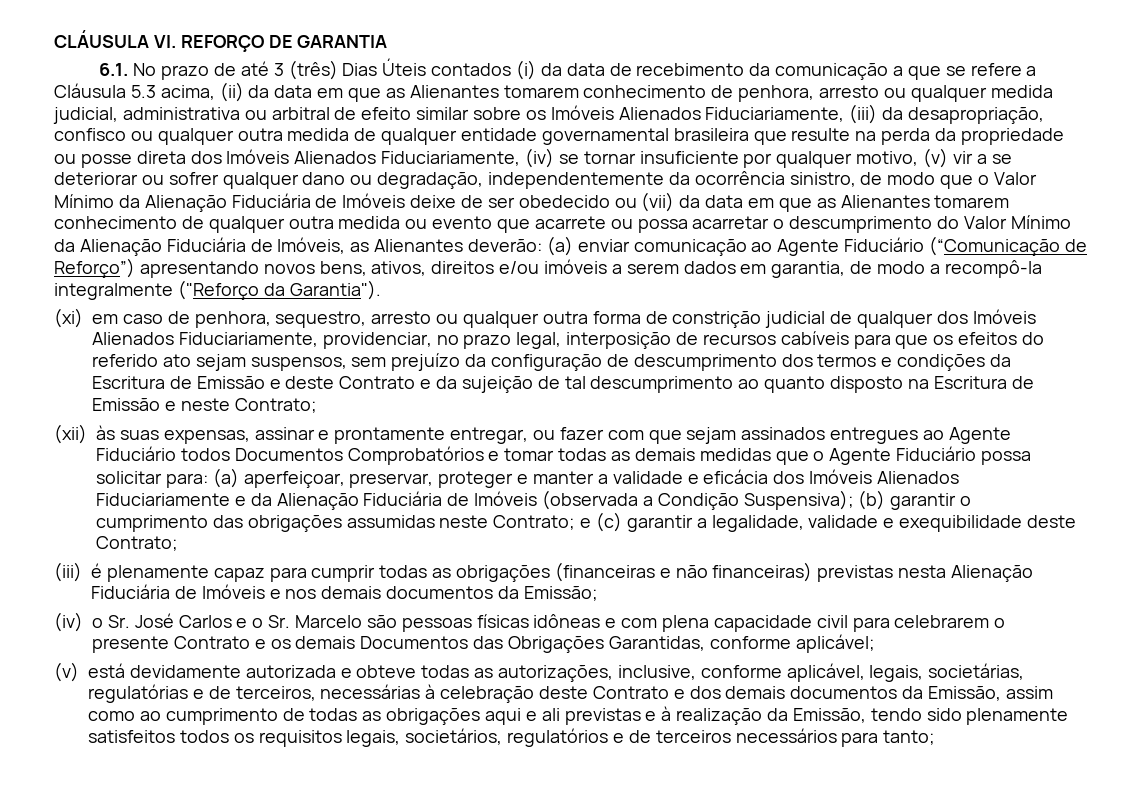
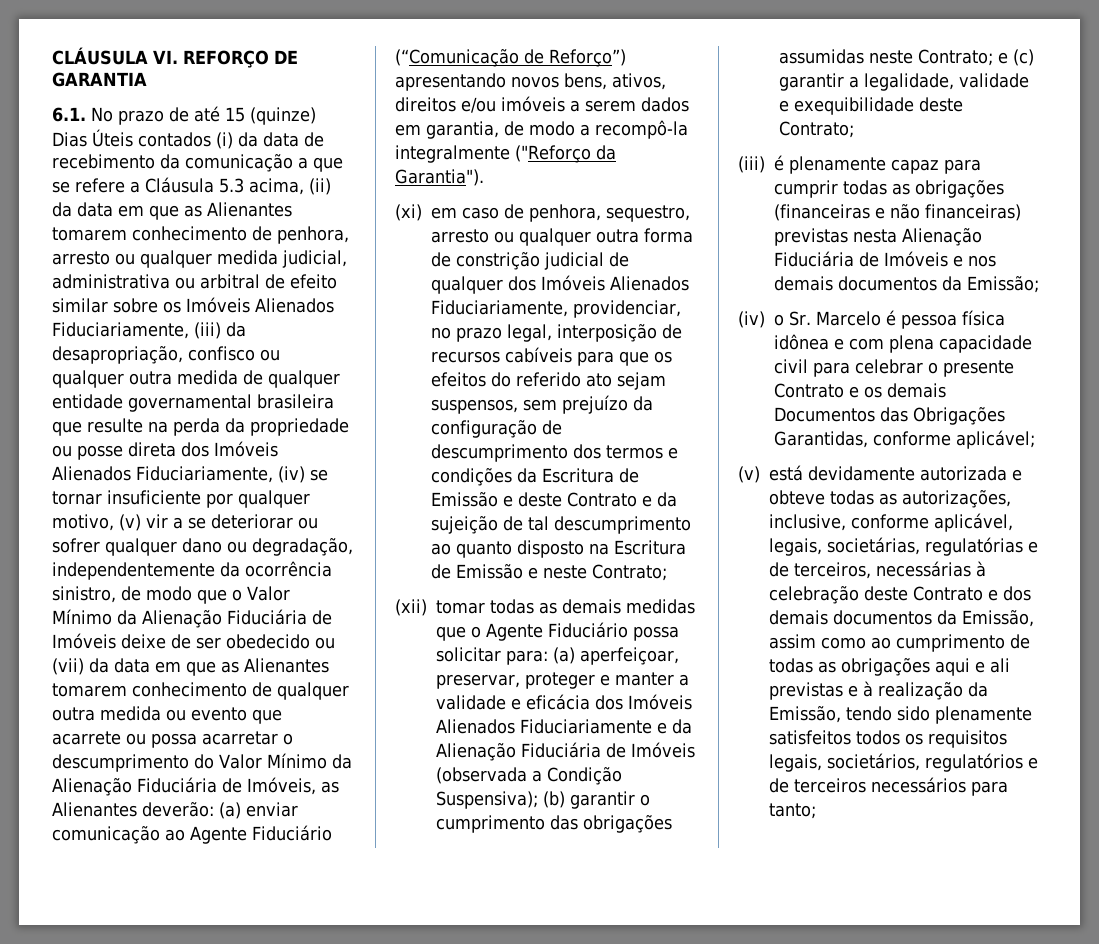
- 6.1. No prazo de até 3 (três) Dias Úteis contados (i) da data de recebimento da comunicação a que se refere a Cláusula 5.3 acima, (ii) da data em que as Alienantes tomarem conhecimento de penhora, arresto ou qualquer medida judicial, administrativa ou arbitral de efeito similar sobre os Imóveis Alienados Fiduciariamente, (iii) da desapropriação, confisco ou qualquer outra medida de qualquer entidade governamental brasileira que resulte na perda da propriedade ou posse direta dos Imóveis Alienados Fiduciariamente, (iv) se tornar insuficiente por qualquer motivo, (v) vir a se deteriorar ou sofrer qualquer dano ou degradação, independentemente da ocorrência sinistro, de modo que o Valor Mínimo da Alienação Fiduciária de Imóveis deixe de ser obedecido ou (vii) da data em que as Alienantes tomarem conhecimento de qualquer outra medida ou evento que acarrete ou possa acarretar o descumprimento do Valor Mínimo da Alienação Fiduciária de Imóveis, as Alienantes deverão:
+ 6.1. No prazo de até 15 (quinze) Dias Úteis contados (i) da data de recebimento da comunicação a que se refere a Cláusula 5.3 acima, (ii) da data em que as Alienantes tomarem conhecimento de penhora, arresto ou qualquer medida judicial, administrativa ou arbitral de efeito similar sobre os Imóveis Alienados Fiduciariamente, (iii) da desapropriação, confisco ou qualquer outra medida de qualquer entidade governamental brasileira que resulte na perda da propriedade ou posse direta dos Imóveis Alienados Fiduciariamente, (iv) se tornar insuficiente por qualquer motivo, (v) vir a se deteriorar ou sofrer qualquer dano ou degradação, independentemente da ocorrência sinistro, de modo que o Valor Mínimo da Alienação Fiduciária de Imóveis deixe de ser obedecido ou (vii) da data em que as Alienantes tomarem conhecimento de qualquer outra medida ou evento que acarrete ou possa acarretar o descumprimento do Valor Mínimo da Alienação Fiduciária de Imóveis, as Alienantes deverão:
- (xii) às suas expensas, assinar e prontamente entregar, ou fazer com que sejam assinados entregues ao Agente Fiduciário todos Documentos Comprobatórios e tomar todas as demais medidas que o Agente Fiduciário possa solicitar para: (a) aperfeiçoar, preservar, proteger e manter a validade e eficácia dos Imóveis Alienados Fiduciariamente e da Alienação Fiduciária de Imóveis (observada a Condição Suspensiva); (b) garantir o cumprimento das obrigações assumidas neste Contrato; e (c) garantir a legalidade, validade e exequibilidade deste Contrato;
+ (xii) tomar todas as demais medidas que o Agente Fiduciário possa solicitar para: (a) aperfeiçoar, preservar, proteger e manter a validade e eficácia dos Imóveis Alienados Fiduciariamente e da Alienação Fiduciária de Imóveis (observada a Condição Suspensiva); (b) garantir o cumprimento das obrigações assumidas neste Contrato; e (c) garantir a legalidade, validade e exequibilidade deste Contrato;
- (iv) o Sr. José Carlos e o Sr. Marcelo são pessoas físicas idôneas e com plena capacidade civil para celebrarem o presente Contrato e os demais Documentos das Obrigações Garantidas, conforme aplicável;
+ (iv) o Sr. Marcelo é pessoa física idônea e com plena capacidade civil para celebrar o presente Contrato e os demais Documentos das Obrigações Garantidas, conforme aplicável;

